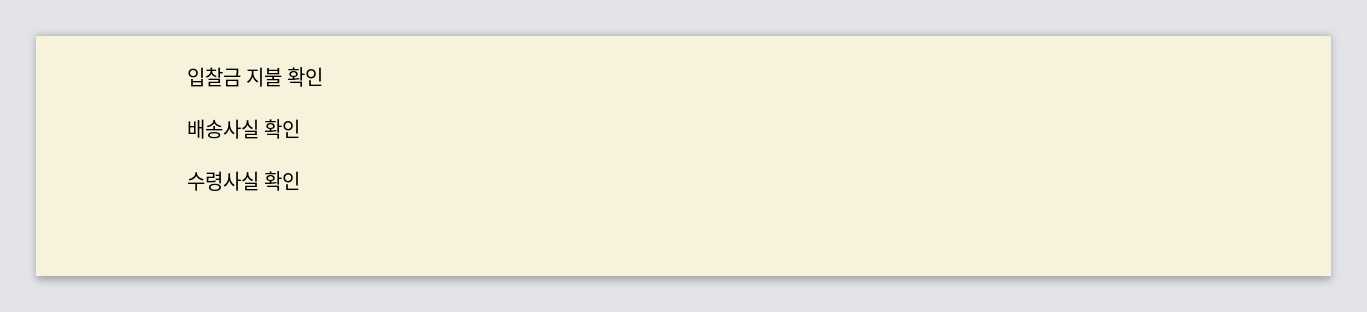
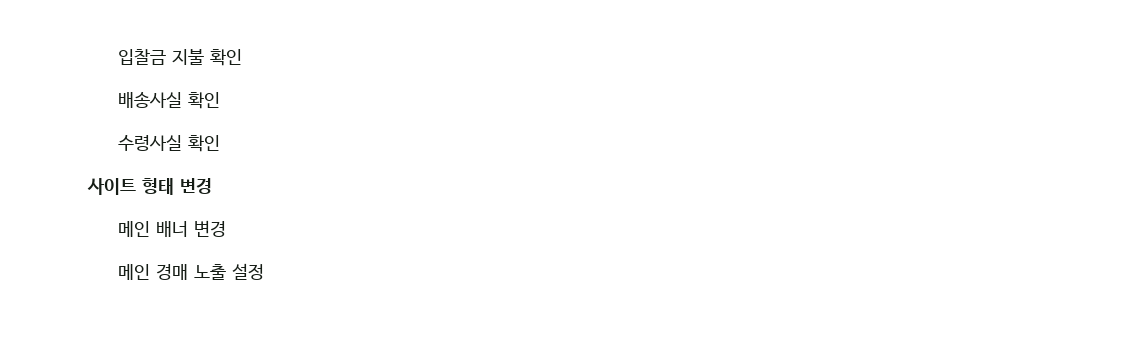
+ 사이트 형태 변경
+ 메인 배너 변경
+ 메인 경매 노출 설정

